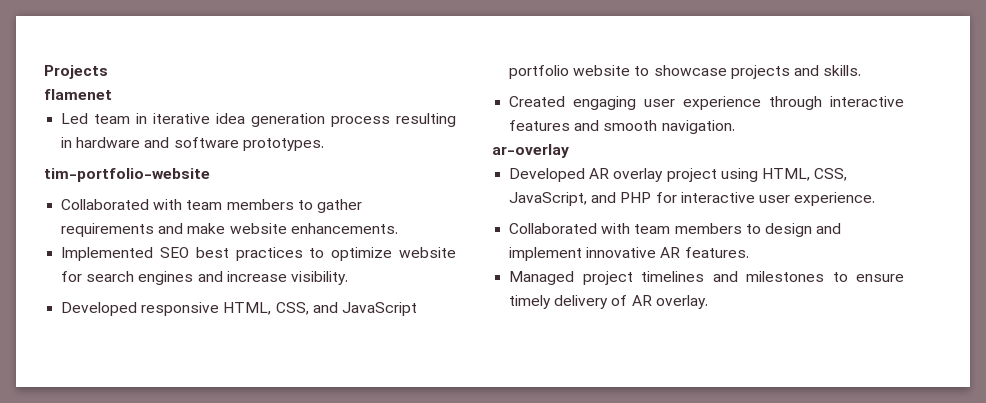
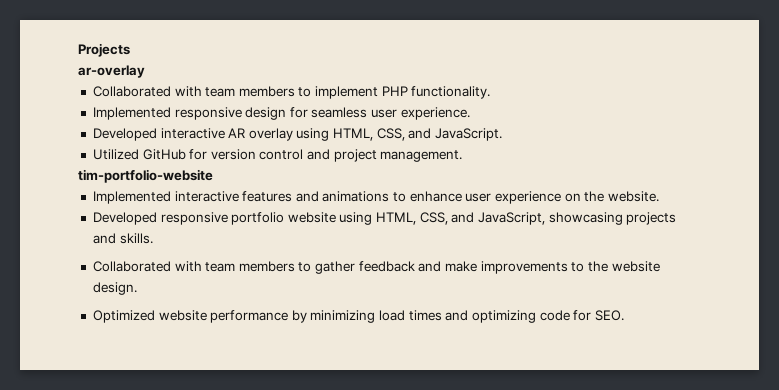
- flamenet
- Led team in iterative idea generation process resulting in hardware and software prototypes.
+ ar-overlay
+ Collaborated with team members to implement PHP functionality.
+ Implemented responsive design for seamless user experience.
+ Developed interactive AR overlay using HTML, CSS, and JavaScript.
+ Utilized GitHub for version control and project management.
  tim-portfolio-website
+ Implemented interactive features and animations to enhance user experience on the website.
+ Developed responsive portfolio website using HTML, CSS, and JavaScript, showcasing projects and skills.
- Collaborated with team members to gather requirements and make website enhancements.
- Implemented SEO best practices to optimize website for search engines and increase visibility.
- Developed responsive HTML, CSS, and JavaScript portfolio website to showcase projects and skills.
- Created engaging user experience through interactive features and smooth navigation.
- ar-overlay
- Developed AR overlay project using HTML, CSS, JavaScript, and PHP for interactive user experience.
- Collaborated with team members to design and implement innovative AR features.
- Managed project timelines and milestones to ensure timely delivery of AR overlay.
+ Collaborated with team members to gather feedback and make improvements to the website design.
+ Optimized website performance by minimizing load times and optimizing code for SEO.

